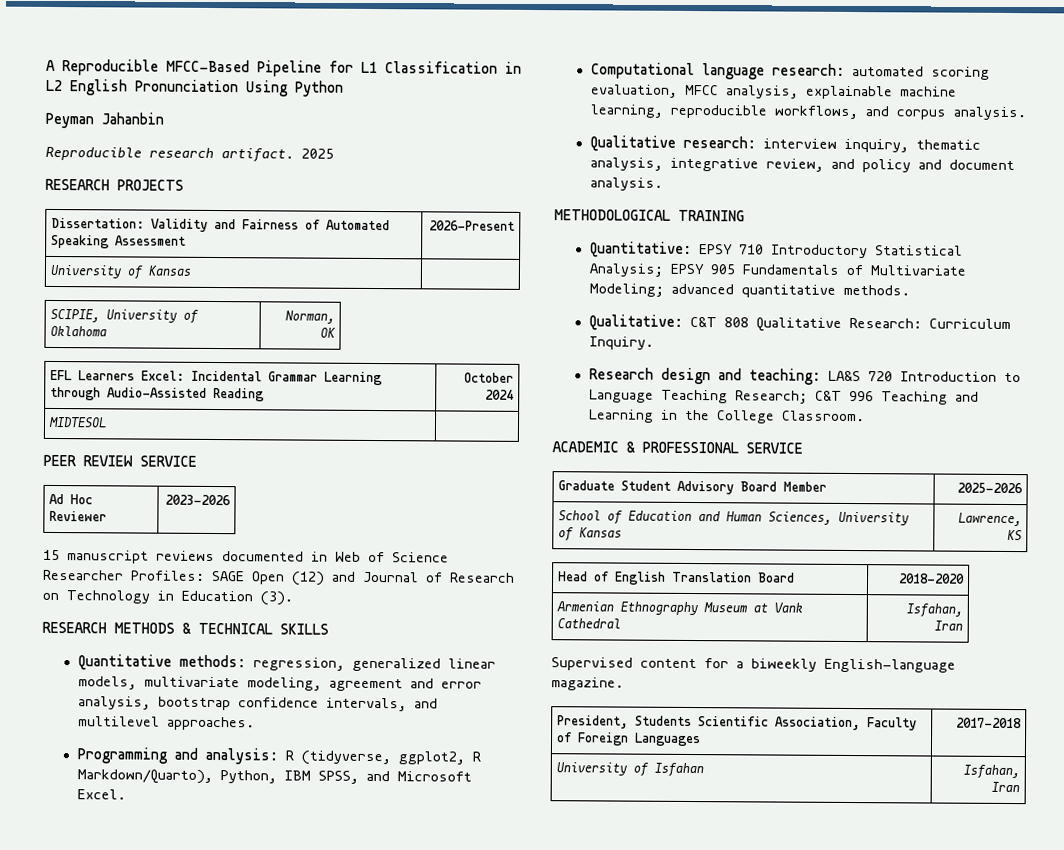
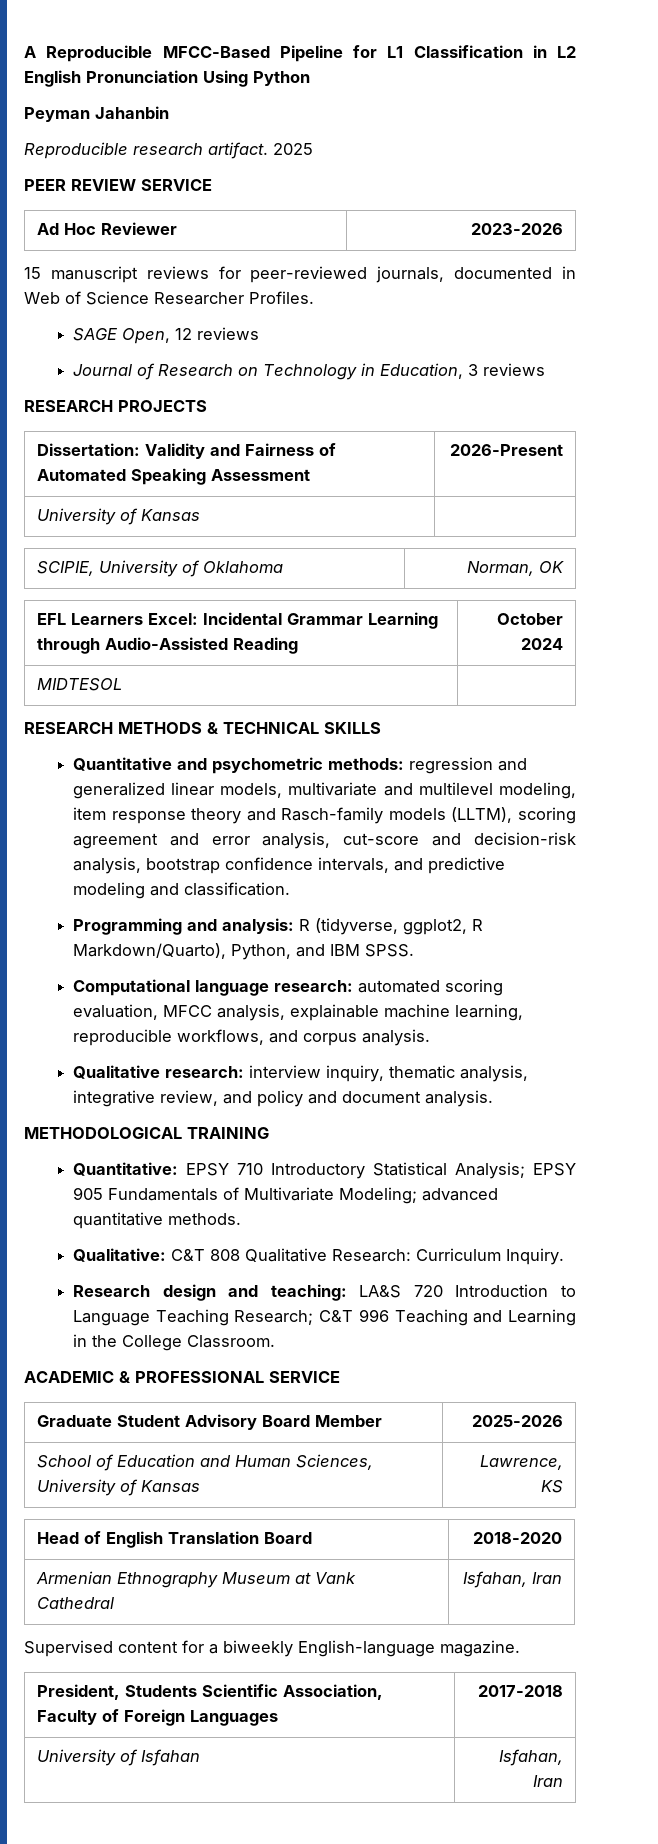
+ PEER REVIEW SERVICE
+ Ad Hoc Reviewer | 2023-2026
+ 15 manuscript reviews for peer-reviewed journals, documented in Web of Science Researcher Profiles.
+ SAGE Open, 12 reviews
+ Journal of Research on Technology in Education, 3 reviews
- PEER REVIEW SERVICE
- Ad Hoc Reviewer | 2023-2026
- 15 manuscript reviews documented in Web of Science Researcher Profiles: SAGE Open (12) and Journal of Research on Technology in Education (3).
- Quantitative methods: regression, generalized linear models, multivariate modeling, agreement and error analysis, bootstrap confidence intervals, and multilevel approaches.
+ Quantitative and psychometric methods: regression and generalized linear models, multivariate and multilevel modeling, item response theory and Rasch-family models (LLTM), scoring agreement and error analysis, cut-score and decision-risk analysis, bootstrap confidence intervals, and predictive modeling and classification.
- Programming and analysis: R (tidyverse, ggplot2, R Markdown/Quarto), Python, IBM SPSS, and Microsoft Excel.
+ Programming and analysis: R (tidyverse, ggplot2, R Markdown/Quarto), Python, and IBM SPSS.

